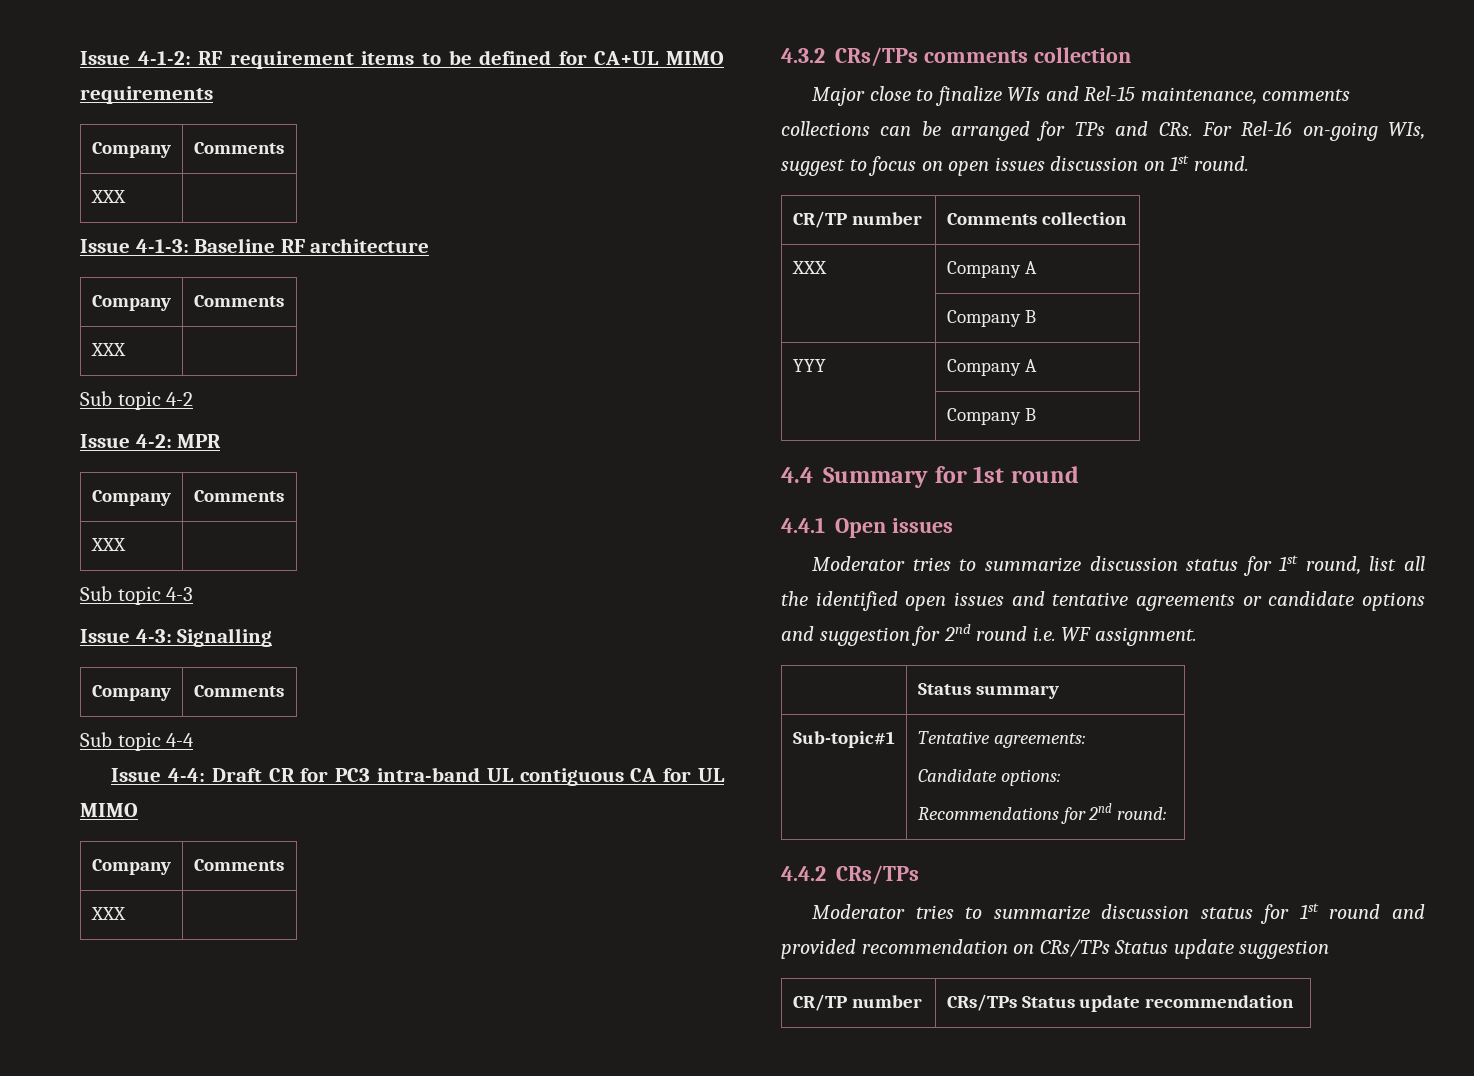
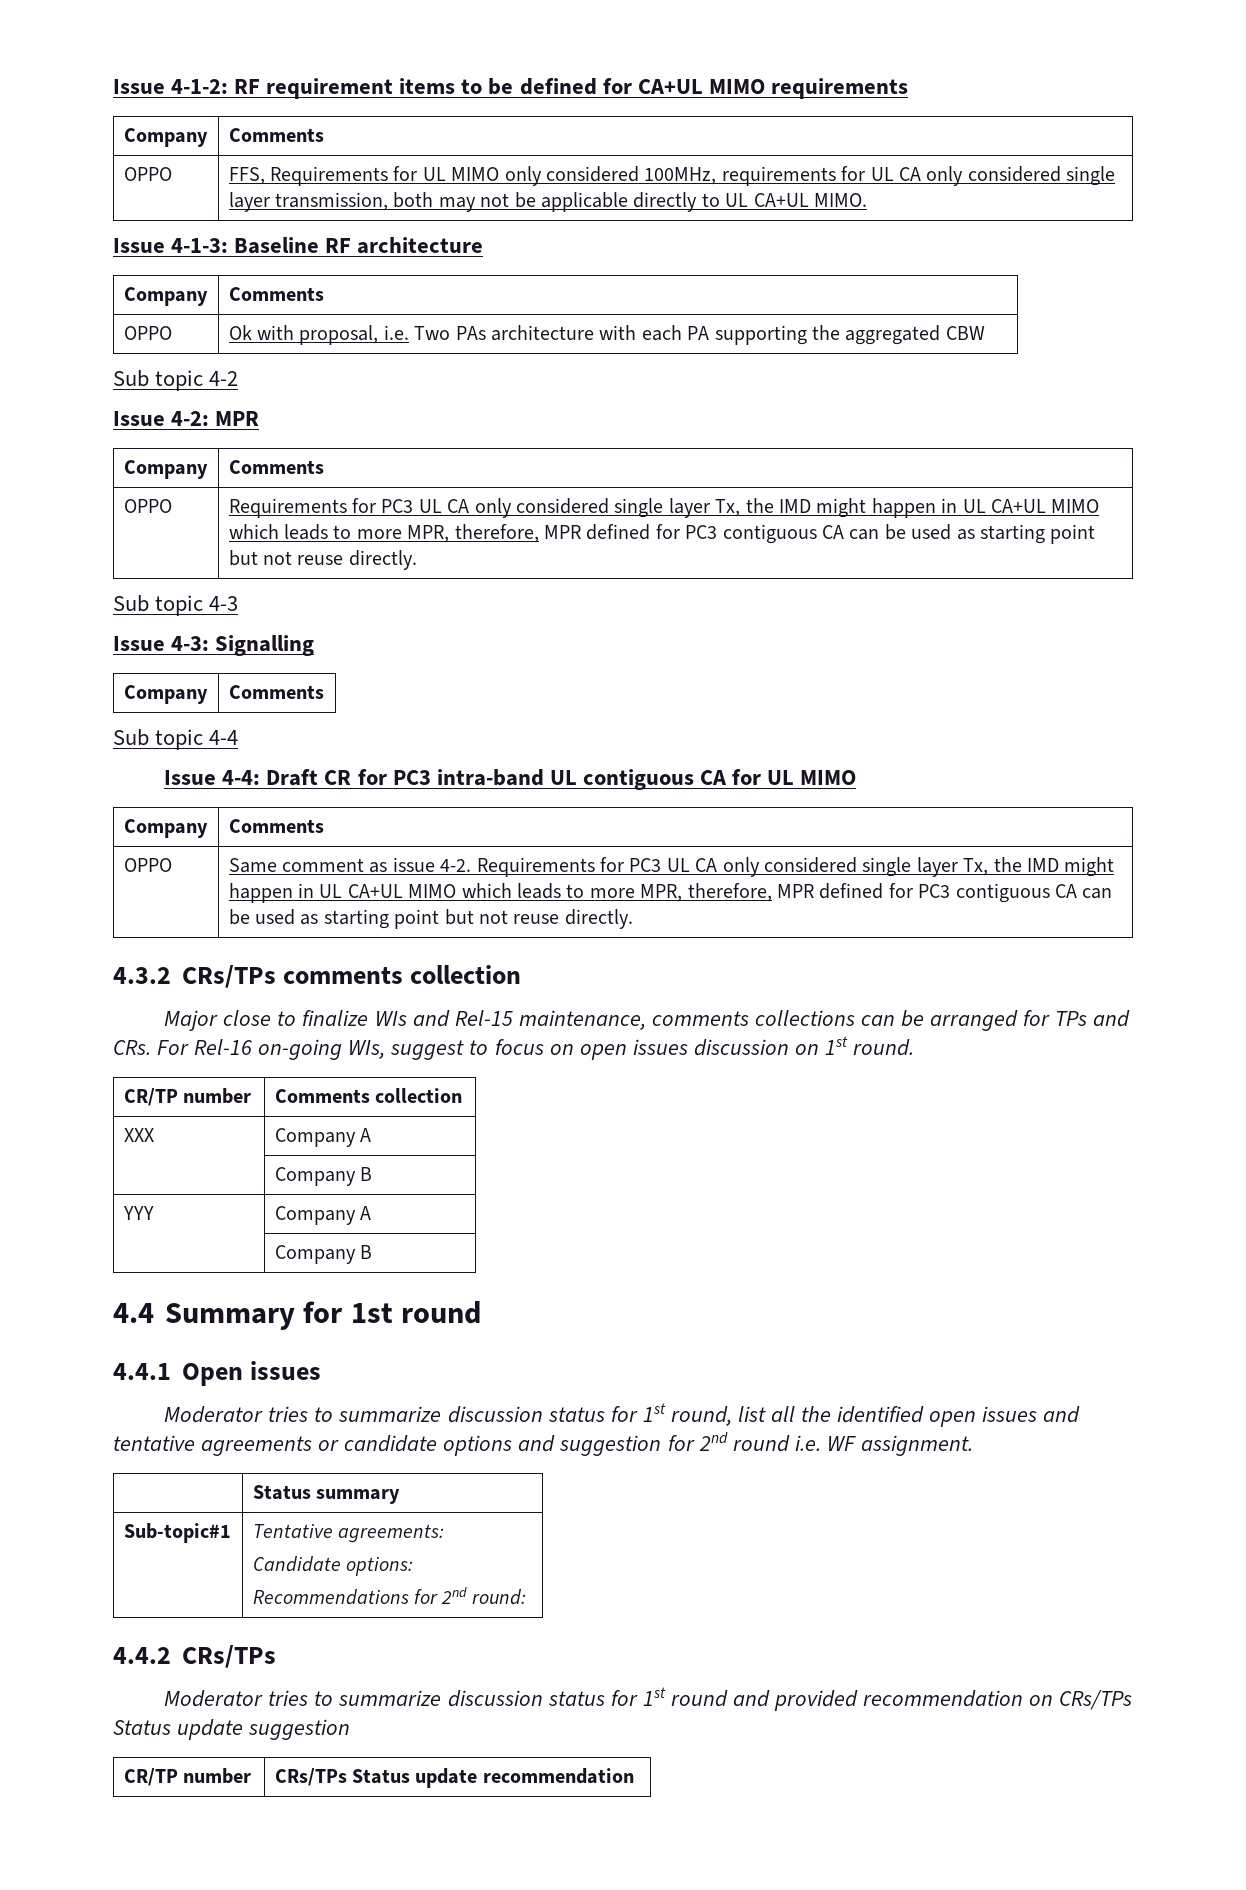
  Issue 4-1-2: RF requirement items to be defined for CA+UL MIMO requirements
  Company | Comments
- XXX |
+ OPPO | FFS, Requirements for UL MIMO only considered 100MHz, requirements for UL CA only considered single layer transmission, both may not be applicable directly to UL CA+UL MIMO.
  Issue 4-1-3: Baseline RF architecture
  Company | Comments
- XXX |
+ OPPO | Ok with proposal, i.e. Two PAs architecture with each PA supporting the aggregated CBW
  Issue 4-2: MPR
  Company | Comments
- XXX
+ OPPO | Requirements for PC3 UL CA only considered single layer Tx, the IMD might happen in UL CA+UL MIMO which leads to more MPR, therefore, MPR defined for PC3 contiguous CA can be used as starting point but not reuse directly.
  Issue 4-4: Draft CR for PC3 intra-band UL contiguous CA for UL MIMO
  Company | Comments
- XXX
+ OPPO | Same comment as issue 4-2. Requirements for PC3 UL CA only considered single layer Tx, the IMD might happen in UL CA+UL MIMO which leads to more MPR, therefore, MPR defined for PC3 contiguous CA can be used as starting point but not reuse directly.

